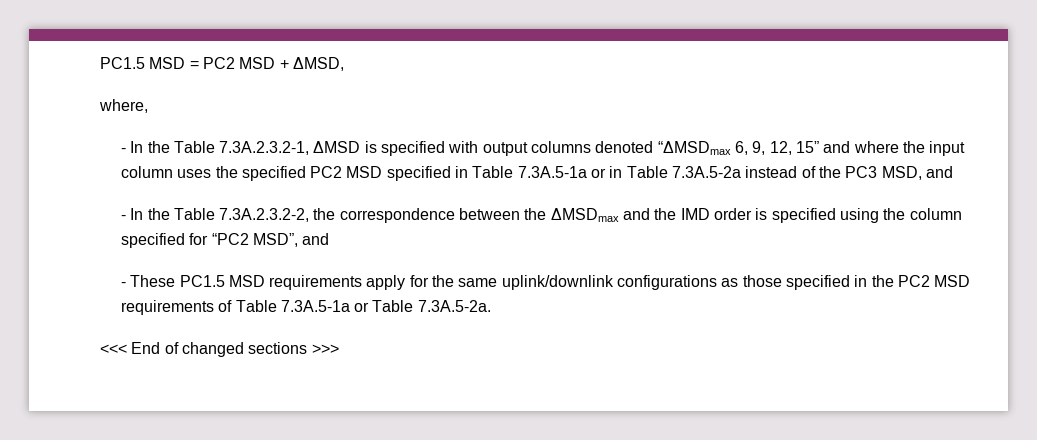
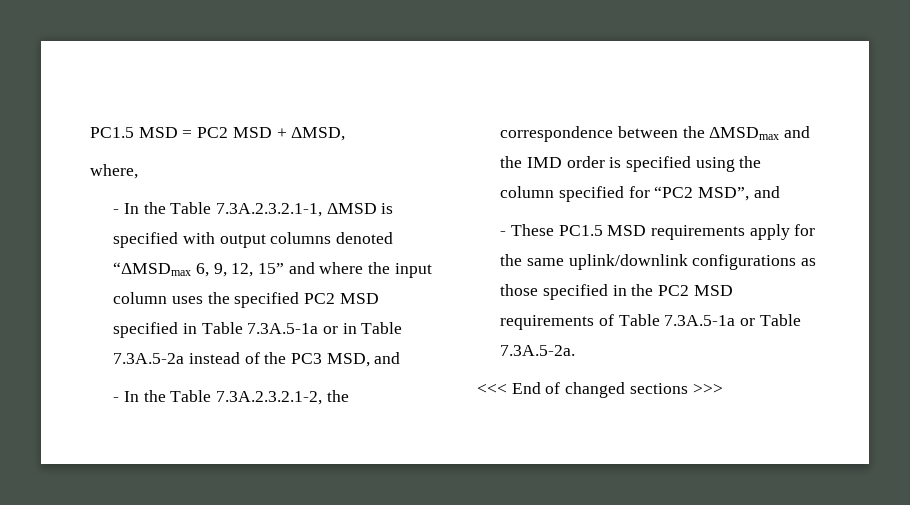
- - In the Table 7.3A.2.3.2-1, ΔMSD is specified with output columns denoted “ΔMSDmax 6, 9, 12, 15” and where the input column uses the specified PC2 MSD specified in Table 7.3A.5-1a or in Table 7.3A.5-2a instead of the PC3 MSD, and
+ - In the Table 7.3A.2.3.2.1-1, ΔMSD is specified with output columns denoted “ΔMSDmax 6, 9, 12, 15” and where the input column uses the specified PC2 MSD specified in Table 7.3A.5-1a or in Table 7.3A.5-2a instead of the PC3 MSD, and
- - In the Table 7.3A.2.3.2-2, the correspondence between the ΔMSDmax and the IMD order is specified using the column specified for “PC2 MSD”, and
+ - In the Table 7.3A.2.3.2.1-2, the correspondence between the ΔMSDmax and the IMD order is specified using the column specified for “PC2 MSD”, and

